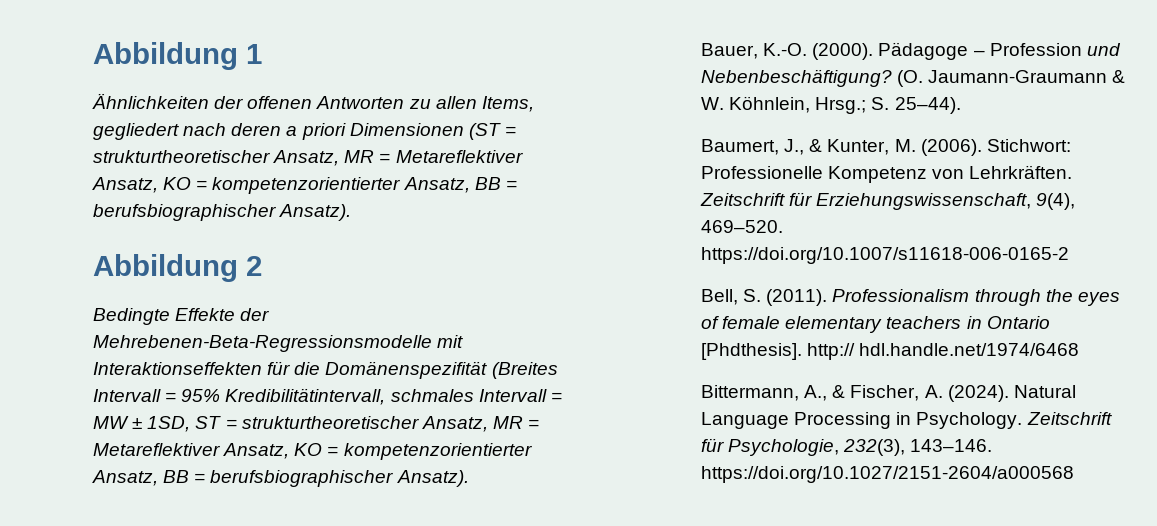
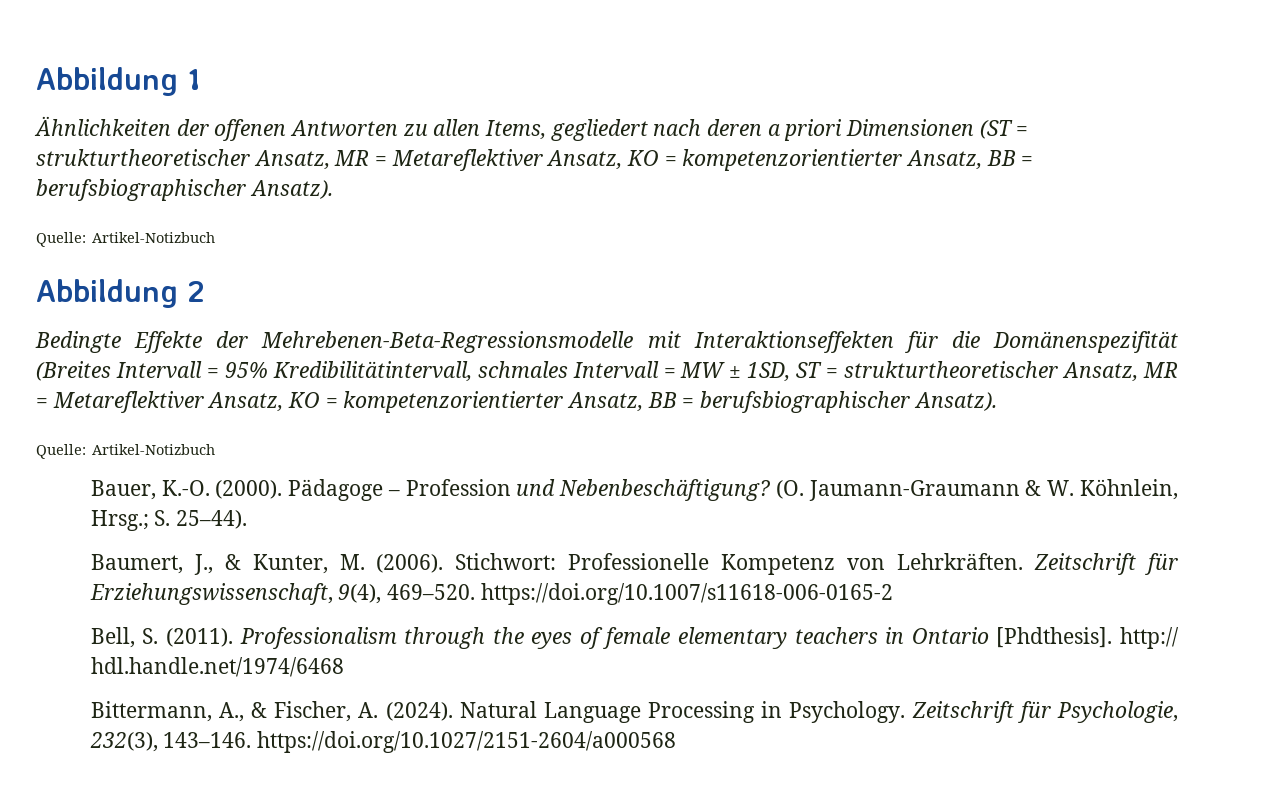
  Ähnlichkeiten der offenen Antworten zu allen Items, gegliedert nach deren a priori Dimensionen (ST = strukturtheoretischer Ansatz, MR = Metareflektiver Ansatz, KO = kompetenzorientierter Ansatz, BB = berufsbiographischer Ansatz).
+ Quelle: Artikel-Notizbuch
  Bedingte Effekte der Mehrebenen-Beta-Regressionsmodelle mit Interaktionseffekten für die Domänenspezifität (Breites Intervall = 95% Kredibilitätintervall, schmales Intervall = MW ± 1SD, ST = strukturtheoretischer Ansatz, MR = Metareflektiver Ansatz, KO = kompetenzorientierter Ansatz, BB = berufsbiographischer Ansatz).
+ Quelle: Artikel-Notizbuch

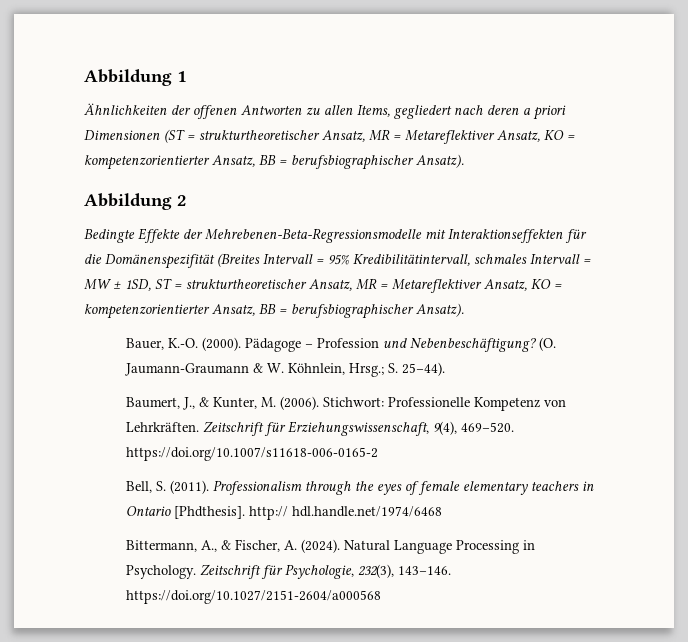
  Ähnlichkeiten der offenen Antworten zu allen Items, gegliedert nach deren a priori Dimensionen (ST = strukturtheoretischer Ansatz, MR = Metareflektiver Ansatz, KO = kompetenzorientierter Ansatz, BB = berufsbiographischer Ansatz).
- Quelle: Artikel-Notizbuch
  Bedingte Effekte der Mehrebenen-Beta-Regressionsmodelle mit Interaktionseffekten für die Domänenspezifität (Breites Intervall = 95% Kredibilitätintervall, schmales Intervall = MW ± 1SD, ST = strukturtheoretischer Ansatz, MR = Metareflektiver Ansatz, KO = kompetenzorientierter Ansatz, BB = berufsbiographischer Ansatz).
- Quelle: Artikel-Notizbuch

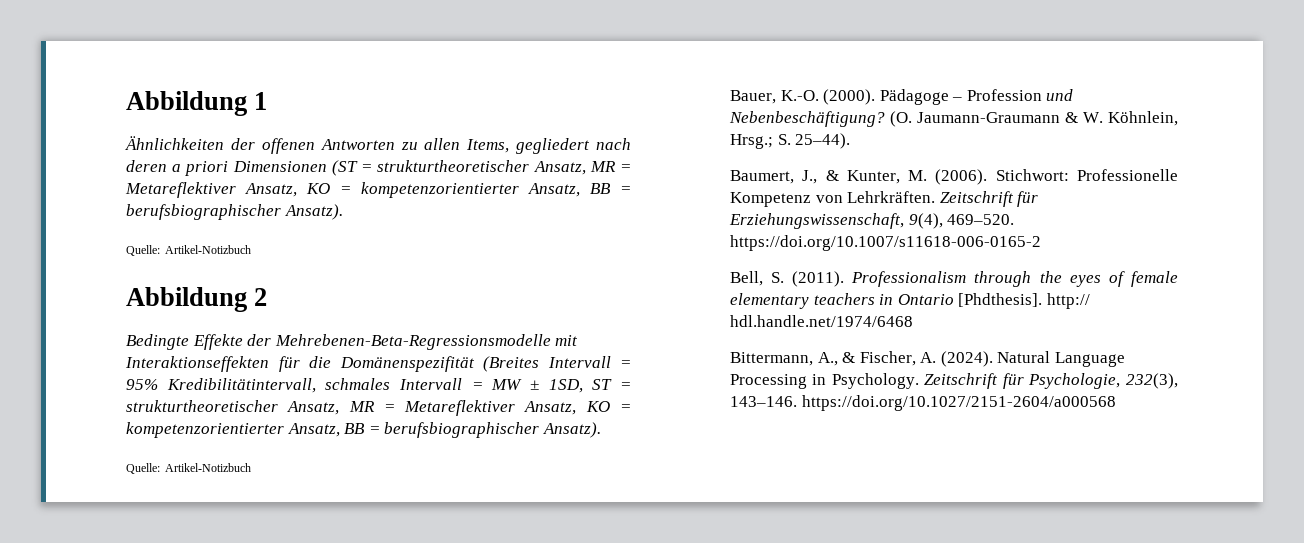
  Ähnlichkeiten der offenen Antworten zu allen Items, gegliedert nach deren a priori Dimensionen (ST = strukturtheoretischer Ansatz, MR = Metareflektiver Ansatz, KO = kompetenzorientierter Ansatz, BB = berufsbiographischer Ansatz).
+ Quelle: Artikel-Notizbuch
  Bedingte Effekte der Mehrebenen-Beta-Regressionsmodelle mit Interaktionseffekten für die Domänenspezifität (Breites Intervall = 95% Kredibilitätintervall, schmales Intervall = MW ± 1SD, ST = strukturtheoretischer Ansatz, MR = Metareflektiver Ansatz, KO = kompetenzorientierter Ansatz, BB = berufsbiographischer Ansatz).
+ Quelle: Artikel-Notizbuch

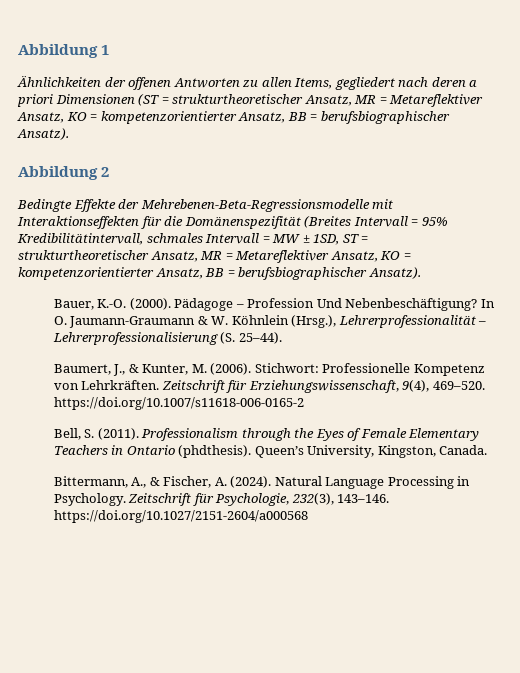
  Ähnlichkeiten der offenen Antworten zu allen Items, gegliedert nach deren a priori Dimensionen (ST = strukturtheoretischer Ansatz, MR = Metareflektiver Ansatz, KO = kompetenzorientierter Ansatz, BB = berufsbiographischer Ansatz).
- Quelle: Artikel-Notizbuch
  Bedingte Effekte der Mehrebenen-Beta-Regressionsmodelle mit Interaktionseffekten für die Domänenspezifität (Breites Intervall = 95% Kredibilitätintervall, schmales Intervall = MW ± 1SD, ST = strukturtheoretischer Ansatz, MR = Metareflektiver Ansatz, KO = kompetenzorientierter Ansatz, BB = berufsbiographischer Ansatz).
- Quelle: Artikel-Notizbuch
- Pädagoge – Profession und Nebenbeschäftigung? (O. Jaumann-Graumann & W. Köhnlein, Hrsg.; S. 25–44).
+ Pädagoge – Profession Und Nebenbeschäftigung? In O. Jaumann-Graumann & W. Köhnlein (Hrsg.), Lehrerprofessionalität – Lehrerprofessionalisierung (S. 25–44).
- Professionalism through the eyes of female elementary teachers in Ontario [Phdthesis]. http:// hdl.handle.net/1974/6468
+ Professionalism through the Eyes of Female Elementary Teachers in Ontario (phdthesis). Queen’s University, Kingston, Canada.

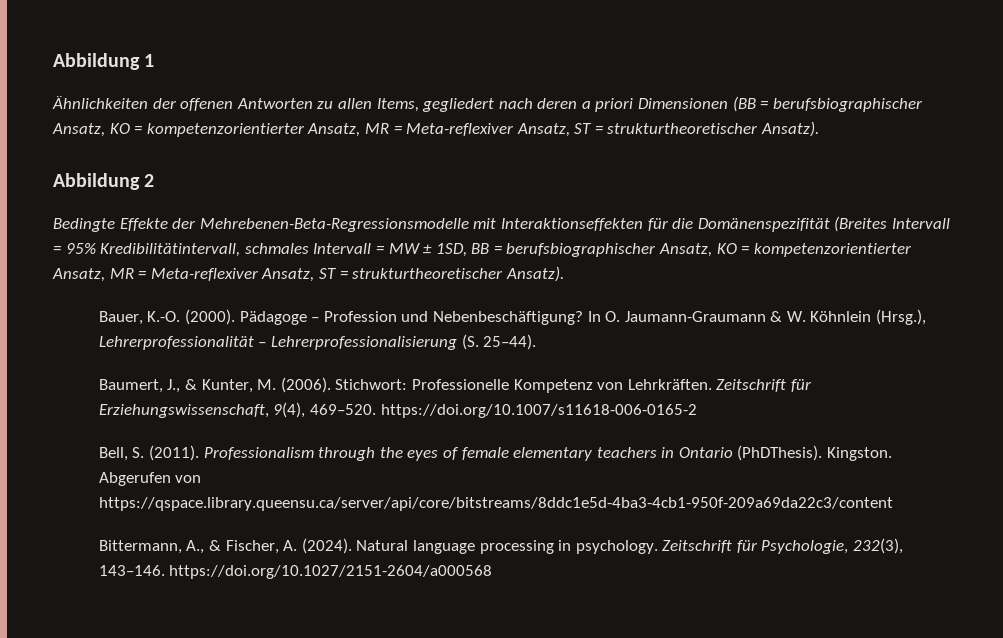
- Ähnlichkeiten der offenen Antworten zu allen Items, gegliedert nach deren a priori Dimensionen (ST = strukturtheoretischer Ansatz, MR = Metareflektiver Ansatz, KO = kompetenzorientierter Ansatz, BB = berufsbiographischer Ansatz).
+ Ähnlichkeiten der offenen Antworten zu allen Items, gegliedert nach deren a priori Dimensionen (BB = berufsbiographischer Ansatz, KO = kompetenzorientierter Ansatz, MR = Meta-reflexiver Ansatz, ST = strukturtheoretischer Ansatz).
- Bedingte Effekte der Mehrebenen-Beta-Regressionsmodelle mit Interaktionseffekten für die Domänenspezifität (Breites Intervall = 95% Kredibilitätintervall, schmales Intervall = MW ± 1SD, ST = strukturtheoretischer Ansatz, MR = Metareflektiver Ansatz, KO = kompetenzorientierter Ansatz, BB = berufsbiographischer Ansatz).
+ Bedingte Effekte der Mehrebenen-Beta-Regressionsmodelle mit Interaktionseffekten für die Domänenspezifität (Breites Intervall = 95% Kredibilitätintervall, schmales Intervall = MW ± 1SD, BB = berufsbiographischer Ansatz, KO = kompetenzorientierter Ansatz, MR = Meta-reflexiver Ansatz, ST = strukturtheoretischer Ansatz).
- Pädagoge – Profession Und Nebenbeschäftigung?
+ Pädagoge – Profession und Nebenbeschäftigung?
- Professionalism through the Eyes of Female Elementary Teachers in Ontario (phdthesis). Queen’s University, Kingston, Canada.
+ Professionalism through the eyes of female elementary teachers in Ontario (PhDThesis). Kingston. Abgerufen von https://qspace.library.queensu.ca/server/api/core/bitstreams/8ddc1e5d-4ba3-4cb1-950f-209a69da22c3/content
- Natural Language Processing in Psychology.
+ Natural language processing in psychology.

